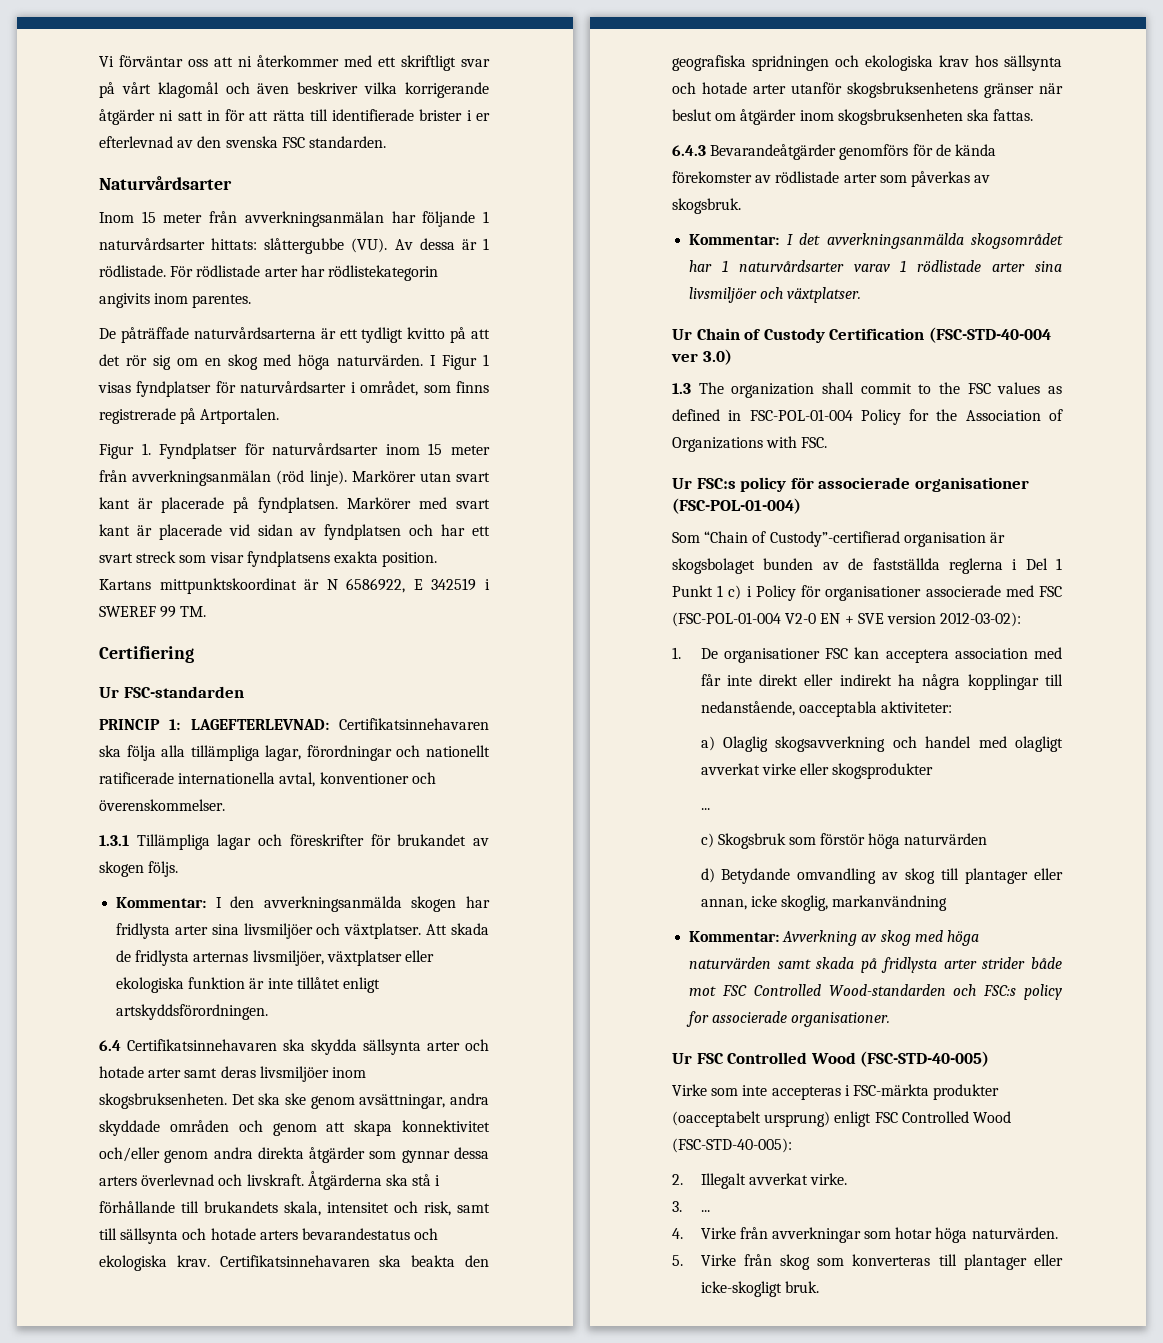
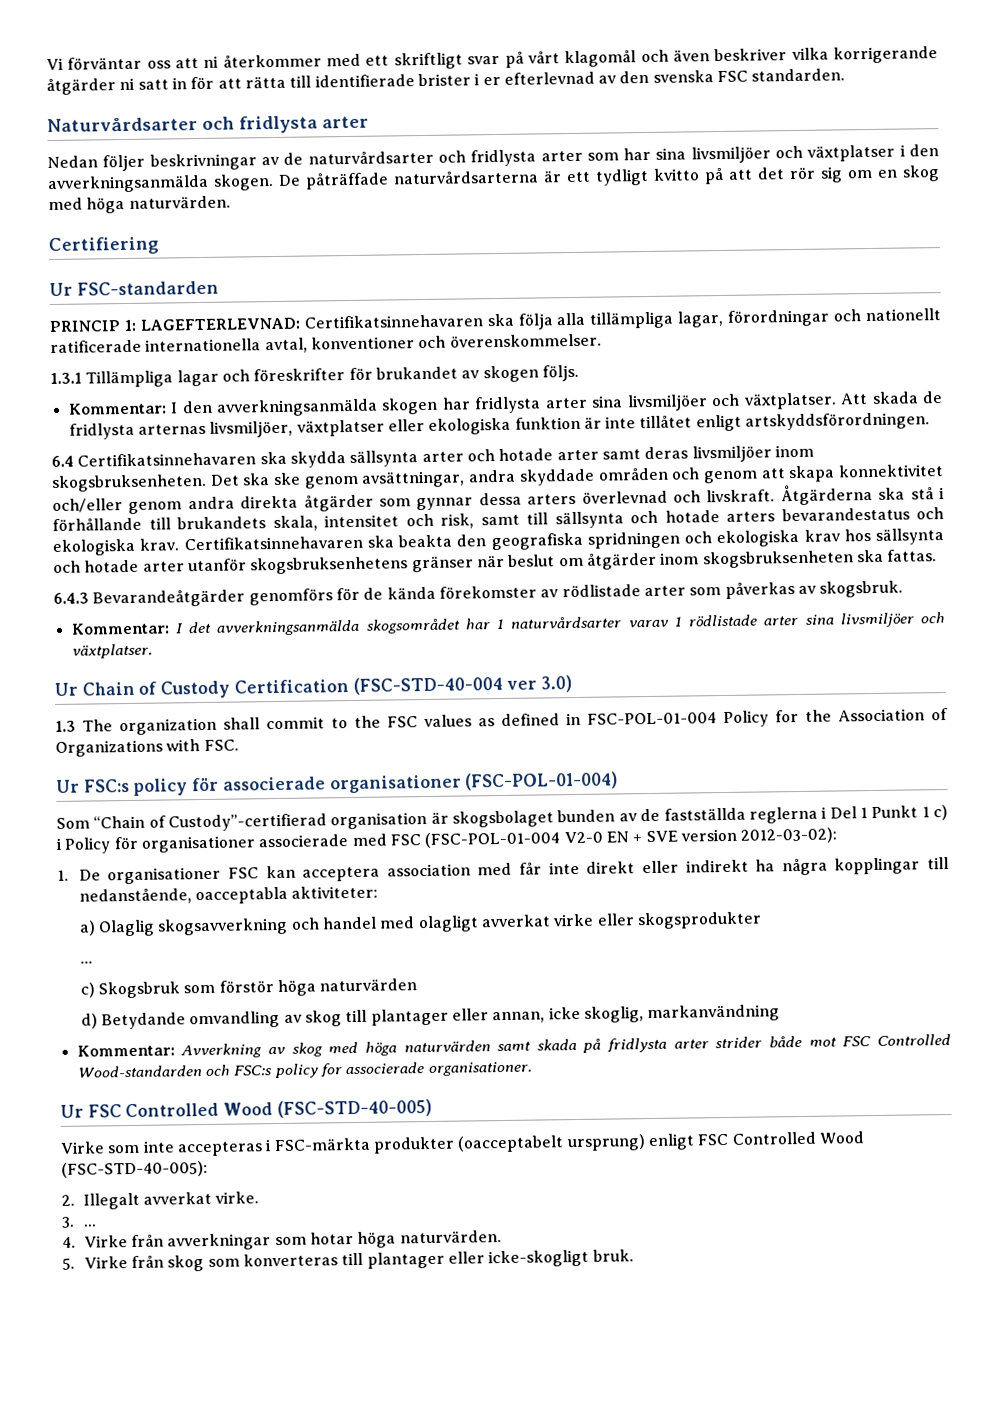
- Naturvårdsarter
- Inom 15 meter från avverkningsanmälan har följande 1 naturvårdsarter hittats: slåttergubbe (VU). Av dessa är 1 rödlistade. För rödlistade arter har rödlistekategorin angivits inom parentes.
- De påträffade naturvårdsarterna är ett tydligt kvitto på att det rör sig om en skog med höga naturvärden. I Figur 1 visas fyndplatser för naturvårdsarter i området, som finns registrerade på Artportalen.
- Figur 1. Fyndplatser för naturvårdsarter inom 15 meter från avverkningsanmälan (röd linje). Markörer utan svart kant är placerade på fyndplatsen. Markörer med svart kant är placerade vid sidan av fyndplatsen och har ett svart streck som visar fyndplatsens exakta position. Kartans mittpunktskoordinat är N 6586922, E 342519 i SWEREF 99 TM.
+ Naturvårdsarter och fridlysta arter
+ Nedan följer beskrivningar av de naturvårdsarter och fridlysta arter som har sina livsmiljöer och växtplatser i den avverkningsanmälda skogen. De påträffade naturvårdsarterna är ett tydligt kvitto på att det rör sig om en skog med höga naturvärden.

